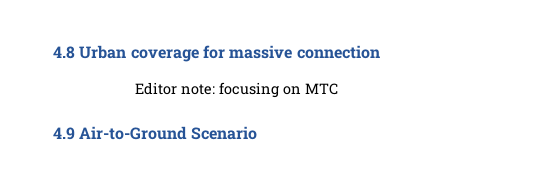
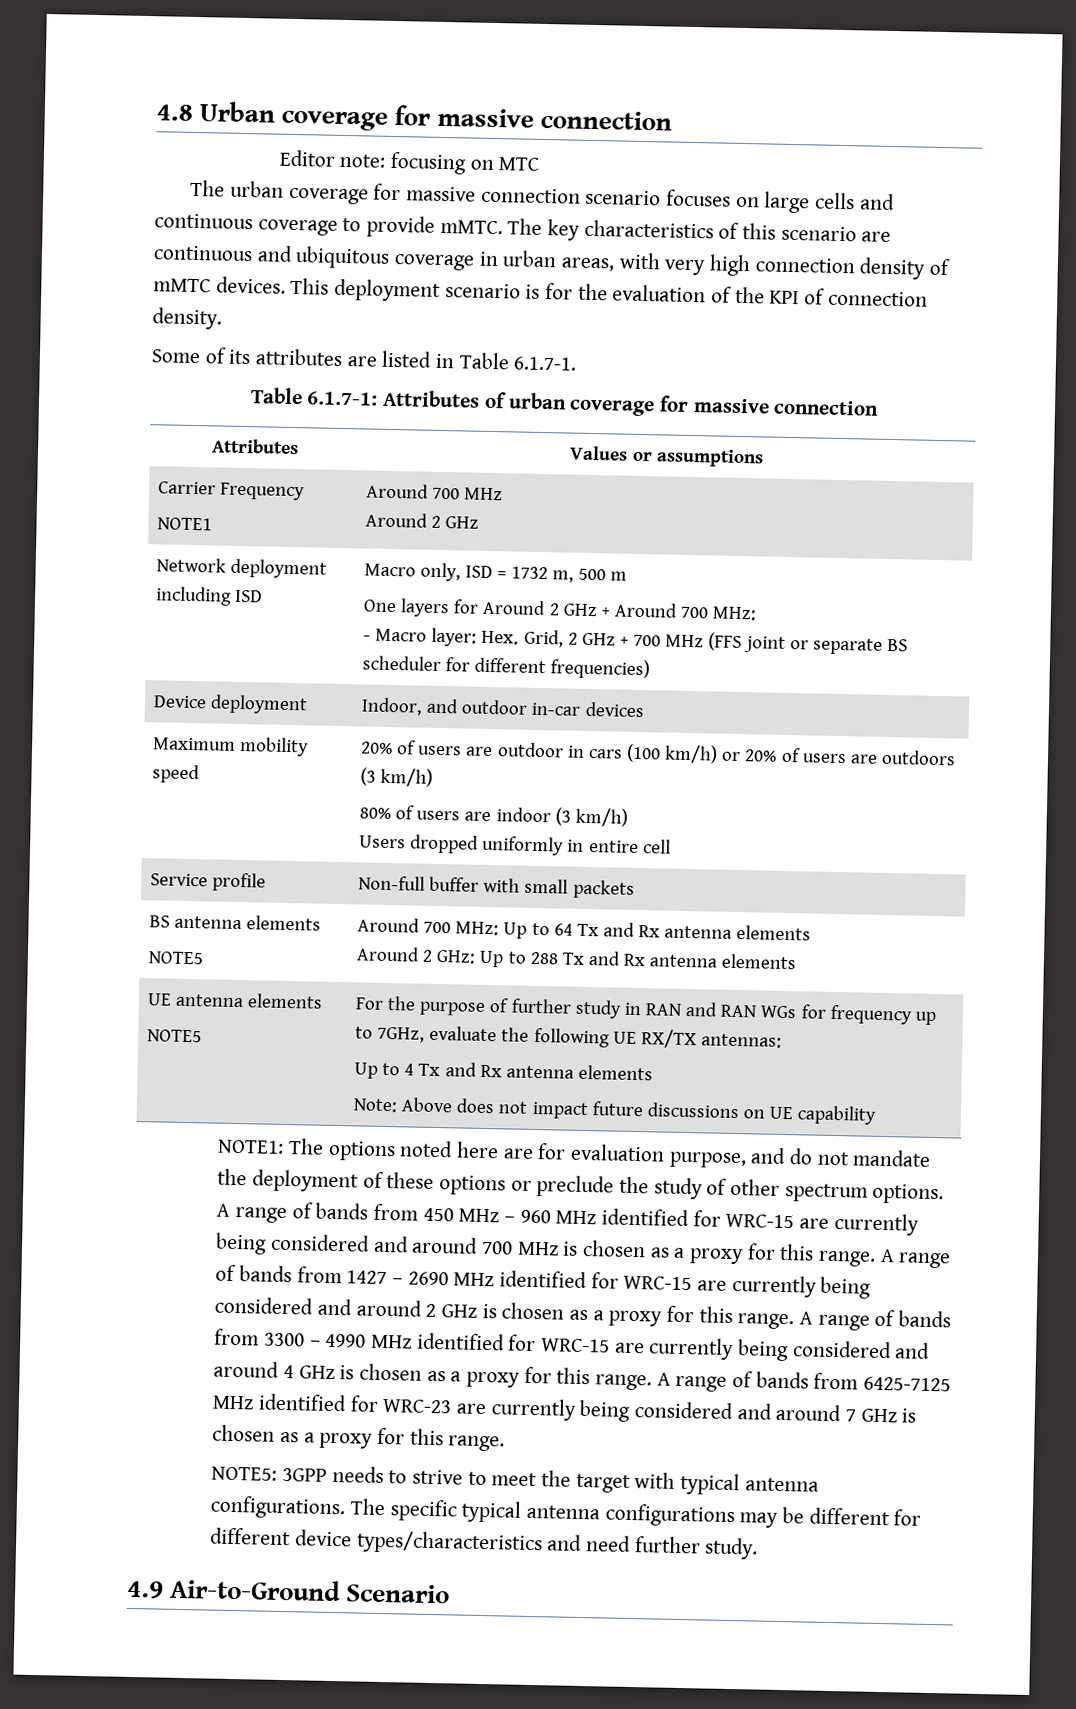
+ The urban coverage for massive connection scenario focuses on large cells and continuous coverage to provide mMTC. The key characteristics of this scenario are continuous and ubiquitous coverage in urban areas, with very high connection density of mMTC devices. This deployment scenario is for the evaluation of the KPI of connection density.
+ Some of its attributes are listed in Table 6.1.7-1.
+ Table 6.1.7-1: Attributes of urban coverage for massive connection
+ Attributes | Values or assumptions
+ Carrier Frequency
+ NOTE1 | Around 700 MHz
+ Around 2 GHz
+ Network deployment including ISD | Macro only, ISD = 1732 m, 500 m
+ One layers for Around 2 GHz + Around 700 MHz:
+ - Macro layer: Hex. Grid, 2 GHz + 700 MHz (FFS joint or separate BS scheduler for different frequencies)
+ Device deployment | Indoor, and outdoor in-car devices
+ Maximum mobility speed | 20% of users are outdoor in cars (100 km/h) or 20% of users are outdoors (3 km/h)
+ 80% of users are indoor (3 km/h)
+ Users dropped uniformly in entire cell
+ Service profile | Non-full buffer with small packets
+ BS antenna elements
+ NOTE5 | Around 700 MHz: Up to 64 Tx and Rx antenna elements
+ Around 2 GHz: Up to 288 Tx and Rx antenna elements
+ UE antenna elements
+ NOTE5 | For the purpose of further study in RAN and RAN WGs for frequency up to 7GHz, evaluate the following UE RX/TX antennas:
+ Up to 4 Tx and Rx antenna elements
+ Note: Above does not impact future discussions on UE capability
+ NOTE1: The options noted here are for evaluation purpose, and do not mandate the deployment of these options or preclude the study of other spectrum options. A range of bands from 450 MHz – 960 MHz identified for WRC-15 are currently being considered and around 700 MHz is chosen as a proxy for this range. A range of bands from 1427 – 2690 MHz identified for WRC-15 are currently being considered and around 2 GHz is chosen as a proxy for this range. A range of bands from 3300 – 4990 MHz identified for WRC-15 are currently being considered and around 4 GHz is chosen as a proxy for this range. A range of bands from 6425-7125 MHz identified for WRC-23 are currently being considered and around 7 GHz is chosen as a proxy for this range.
+ NOTE5: 3GPP needs to strive to meet the target with typical antenna configurations. The specific typical antenna configurations may be different for different device types/characteristics and need further study.

